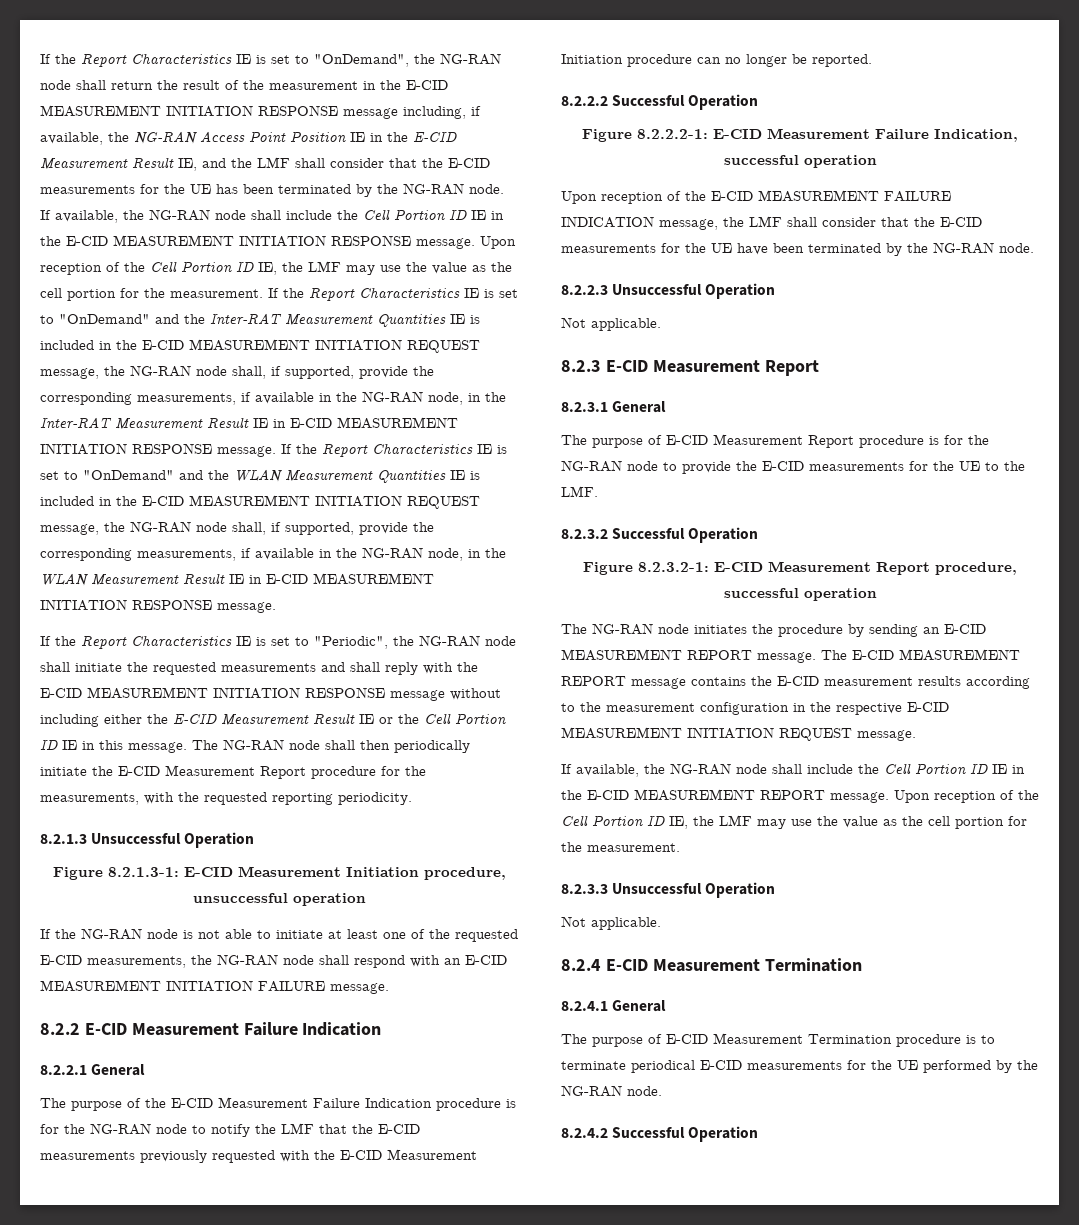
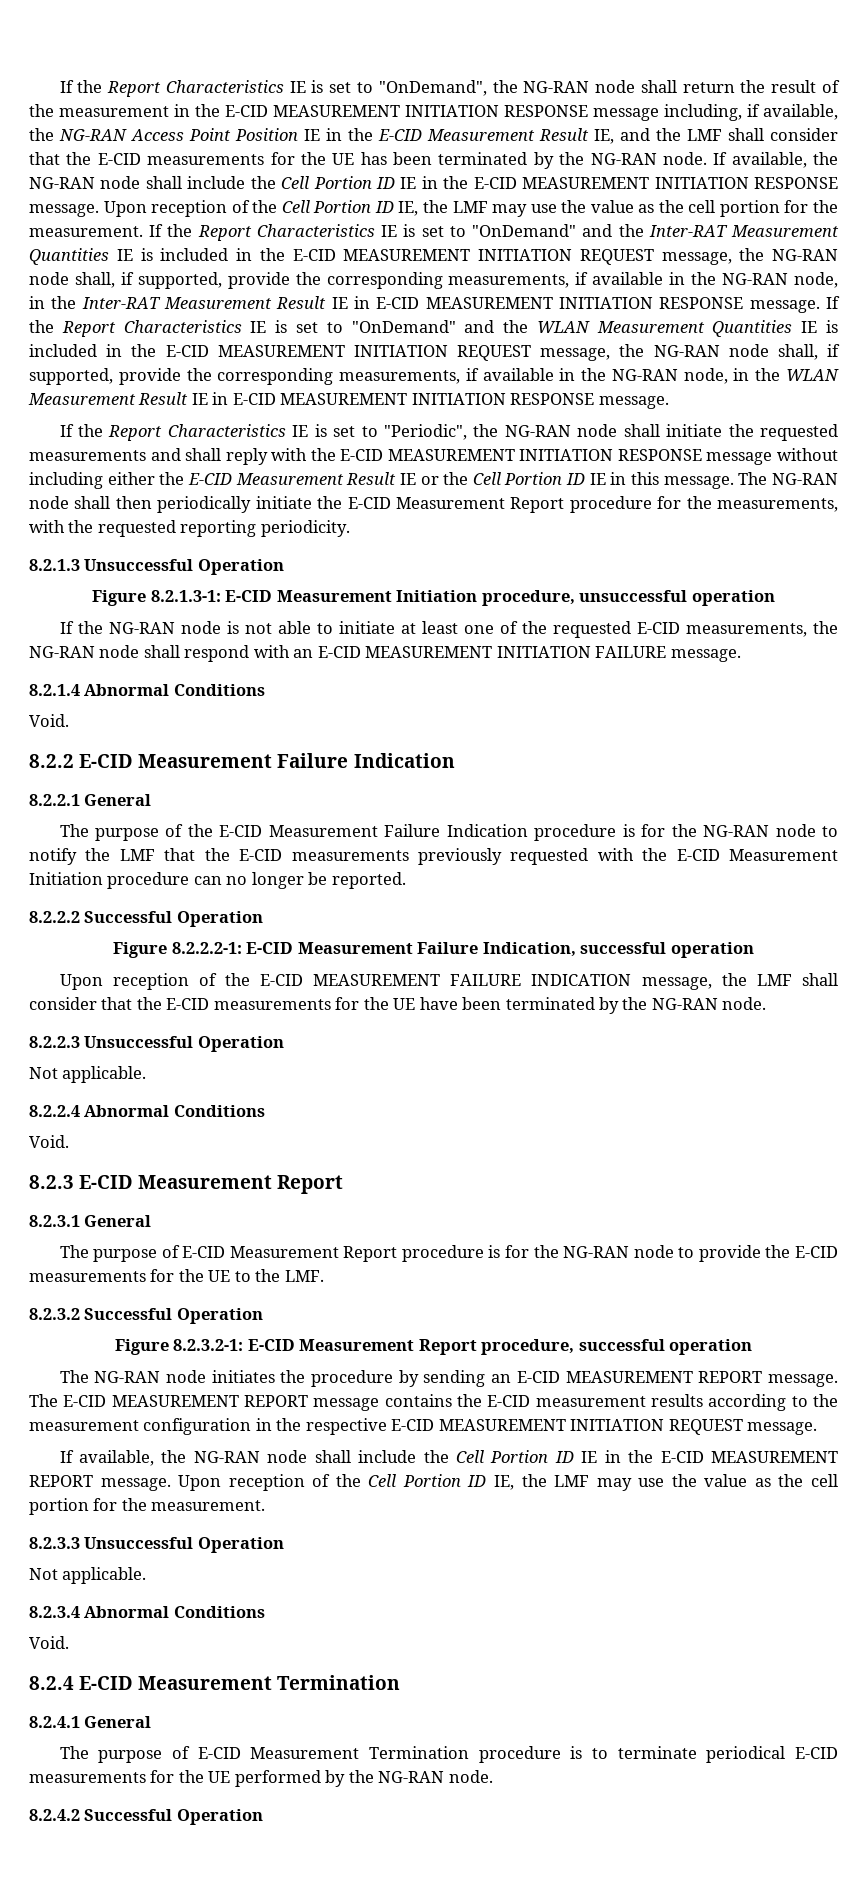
+ 8.2.1.4 Abnormal Conditions
+ Void.
+ 8.2.2.4 Abnormal Conditions
+ Void.
+ 8.2.3.4 Abnormal Conditions
+ Void.

